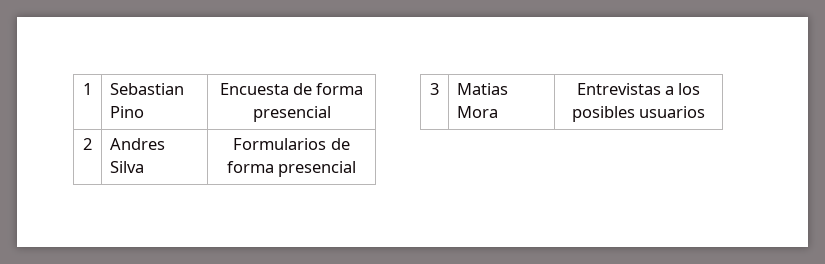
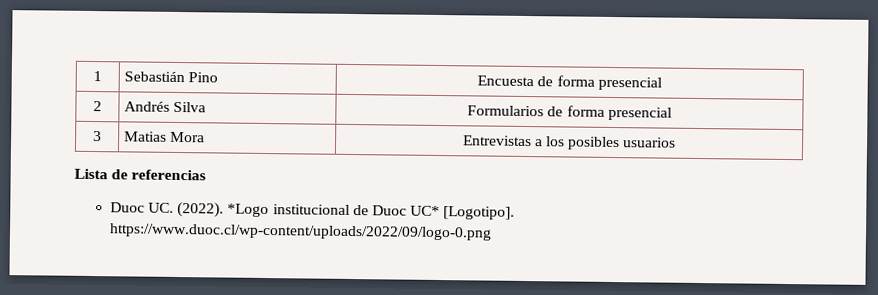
- 1 | Sebastian Pino | Encuesta de forma presencial
+ 1 | Sebastián Pino | Encuesta de forma presencial
- 2 | Andres Silva | Formularios de forma presencial
+ 2 | Andrés Silva | Formularios de forma presencial
+ Lista de referencias
+ Duoc UC. (2022). *Logo institucional de Duoc UC* [Logotipo]. https://www.duoc.cl/wp-content/uploads/2022/09/logo-0.png

